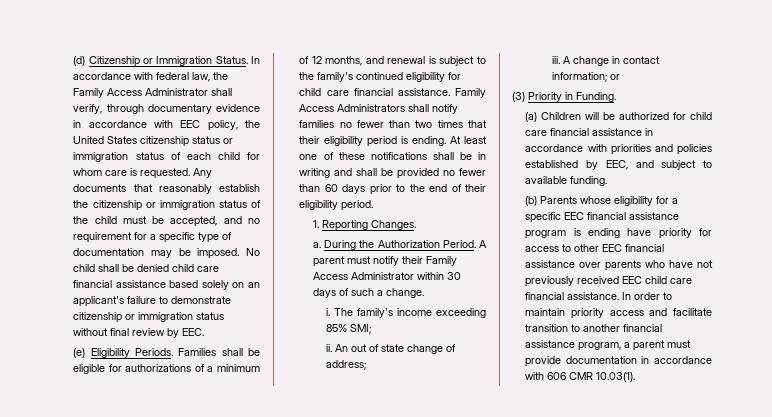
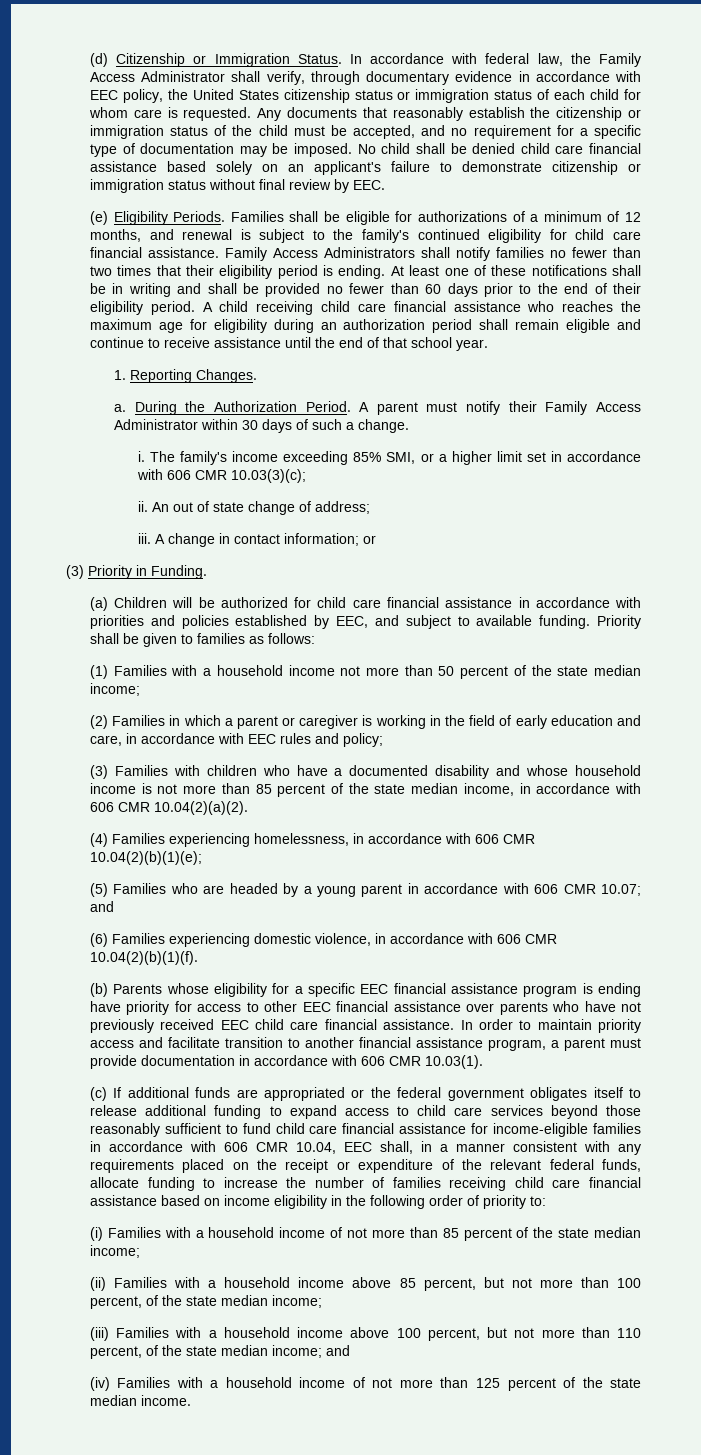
+ A child receiving child care financial assistance who reaches the maximum age for eligibility during an authorization period shall remain eligible and continue to receive assistance until the end of that school year.
- The family's income exceeding 85% SMI;
+ The family's income exceeding 85% SMI, or a higher limit set in accordance with 606 CMR 10.03(3)(c);
+ Priority shall be given to families as follows:
+ (1) Families with a household income not more than 50 percent of the state median income;
+ (2) Families in which a parent or caregiver is working in the field of early education and care, in accordance with EEC rules and policy;
+ (3) Families with children who have a documented disability and whose household income is not more than 85 percent of the state median income, in accordance with 606 CMR 10.04(2)(a)(2).
+ (4) Families experiencing homelessness, in accordance with 606 CMR 10.04(2)(b)(1)(e);
+ (5) Families who are headed by a young parent in accordance with 606 CMR 10.07; and
+ (6) Families experiencing domestic violence, in accordance with 606 CMR 10.04(2)(b)(1)(f).
+ (c) If additional funds are appropriated or the federal government obligates itself to release additional funding to expand access to child care services beyond those reasonably sufficient to fund child care financial assistance for income-eligible families in accordance with 606 CMR 10.04, EEC shall, in a manner consistent with any requirements placed on the receipt or expenditure of the relevant federal funds, allocate funding to increase the number of families receiving child care financial assistance based on income eligibility in the following order of priority to:
+ (i) Families with a household income of not more than 85 percent of the state median income;
+ (ii) Families with a household income above 85 percent, but not more than 100 percent, of the state median income;
+ (iii) Families with a household income above 100 percent, but not more than 110 percent, of the state median income; and
+ (iv) Families with a household income of not more than 125 percent of the state median income.

